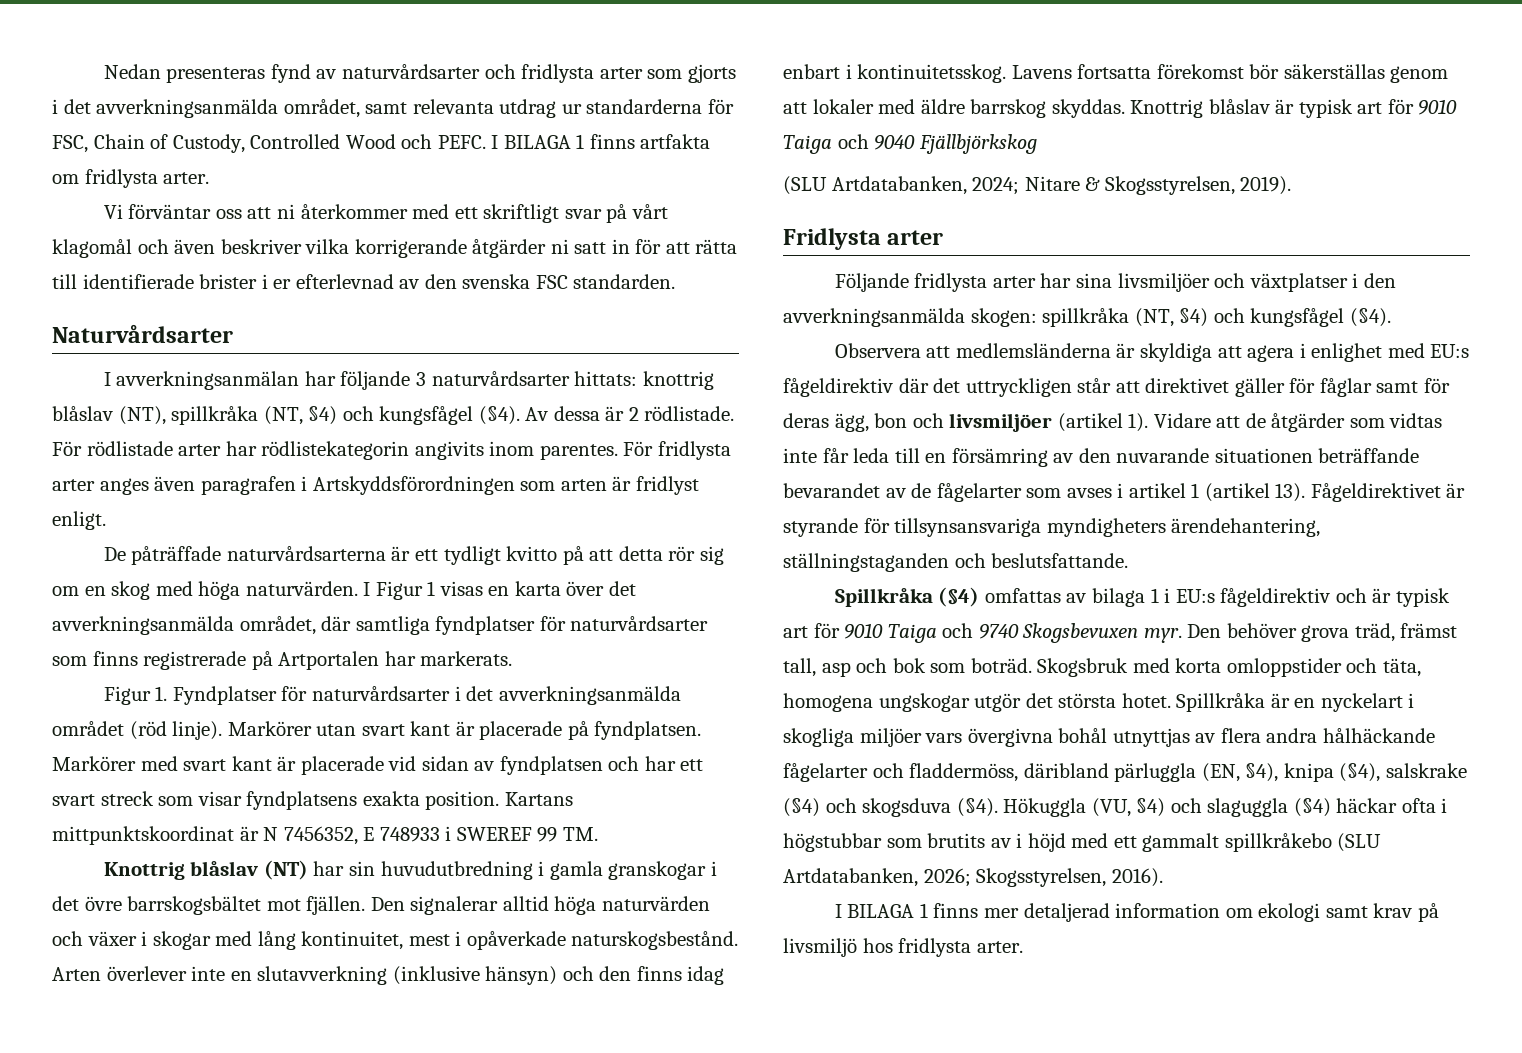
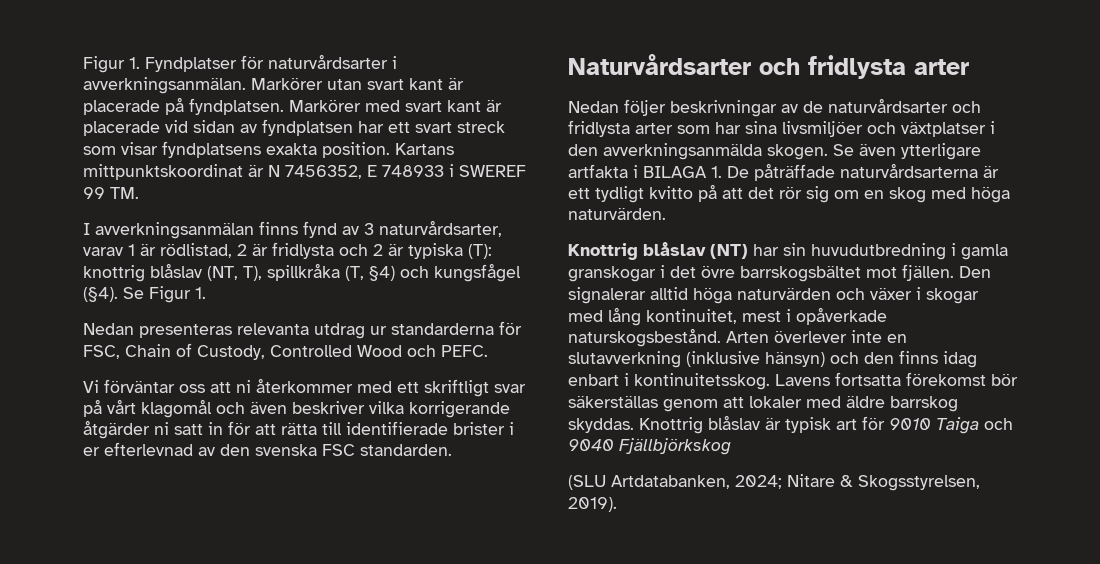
- Nedan presenteras fynd av naturvårdsarter och fridlysta arter som gjorts i det avverkningsanmälda området, samt relevanta utdrag ur standarderna för FSC, Chain of Custody, Controlled Wood och PEFC. I BILAGA 1 finns artfakta om fridlysta arter.
+ Figur 1. Fyndplatser för naturvårdsarter i avverkningsanmälan. Markörer utan svart kant är placerade på fyndplatsen. Markörer med svart kant är placerade vid sidan av fyndplatsen har ett svart streck som visar fyndplatsens exakta position. Kartans mittpunktskoordinat är N 7456352, E 748933 i SWEREF 99 TM.
+ I avverkningsanmälan finns fynd av 3 naturvårdsarter, varav 1 är rödlistad, 2 är fridlysta och 2 är typiska (T): knottrig blåslav (NT, T), spillkråka (T, §4) och kungsfågel (§4). Se Figur 1.
+ Nedan presenteras relevanta utdrag ur standarderna för FSC, Chain of Custody, Controlled Wood och PEFC.
- Naturvårdsarter
- I avverkningsanmälan har följande 3 naturvårdsarter hittats: knottrig blåslav (NT), spillkråka (NT, §4) och kungsfågel (§4). Av dessa är 2 rödlistade. För rödlistade arter har rödlistekategorin angivits inom parentes. För fridlysta arter anges även paragrafen i Artskyddsförordningen som arten är fridlyst enligt.
- De påträffade naturvårdsarterna är ett tydligt kvitto på att detta rör sig om en skog med höga naturvärden. I Figur 1 visas en karta över det avverkningsanmälda området, där samtliga fyndplatser för naturvårdsarter som finns registrerade på Artportalen har markerats.
- Figur 1. Fyndplatser för naturvårdsarter i det avverkningsanmälda området (röd linje). Markörer utan svart kant är placerade på fyndplatsen. Markörer med svart kant är placerade vid sidan av fyndplatsen och har ett svart streck som visar fyndplatsens exakta position. Kartans mittpunktskoordinat är N 7456352, E 748933 i SWEREF 99 TM.
+ Naturvårdsarter och fridlysta arter
+ Nedan följer beskrivningar av de naturvårdsarter och fridlysta arter som har sina livsmiljöer och växtplatser i den avverkningsanmälda skogen. Se även ytterligare artfakta i BILAGA 1. De påträffade naturvårdsarterna är ett tydligt kvitto på att det rör sig om en skog med höga naturvärden.
- Fridlysta arter
- Följande fridlysta arter har sina livsmiljöer och växtplatser i den avverkningsanmälda skogen: spillkråka (NT, §4) och kungsfågel (§4).
- Observera att medlemsländerna är skyldiga att agera i enlighet med EU:s fågeldirektiv där det uttryckligen står att direktivet gäller för fåglar samt för deras ägg, bon och livsmiljöer (artikel 1). Vidare att de åtgärder som vidtas inte får leda till en försämring av den nuvarande situationen beträffande bevarandet av de fågelarter som avses i artikel 1 (artikel 13). Fågeldirektivet är styrande för tillsynsansvariga myndigheters ärendehantering, ställningstaganden och beslutsfattande.
- Spillkråka (§4) omfattas av bilaga 1 i EU:s fågeldirektiv och är typisk art för 9010 Taiga och 9740 Skogsbevuxen myr. Den behöver grova träd, främst tall, asp och bok som boträd. Skogsbruk med korta omloppstider och täta, homogena ungskogar utgör det största hotet. Spillkråka är en nyckelart i skogliga miljöer vars övergivna bohål utnyttjas av flera andra hålhäckande fågelarter och fladdermöss, däribland pärluggla (EN, §4), knipa (§4), salskrake (§4) och skogsduva (§4). Hökuggla (VU, §4) och slaguggla (§4) häckar ofta i högstubbar som brutits av i höjd med ett gammalt spillkråkebo (SLU Artdatabanken, 2026; Skogsstyrelsen, 2016).
- I BILAGA 1 finns mer detaljerad information om ekologi samt krav på livsmiljö hos fridlysta arter.

